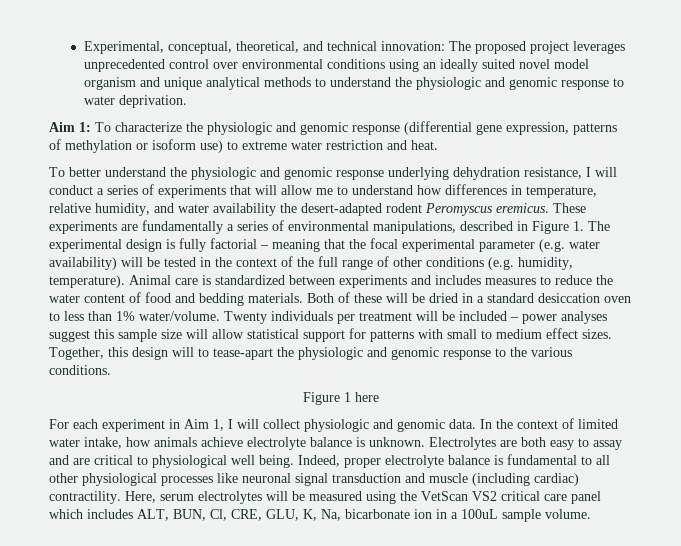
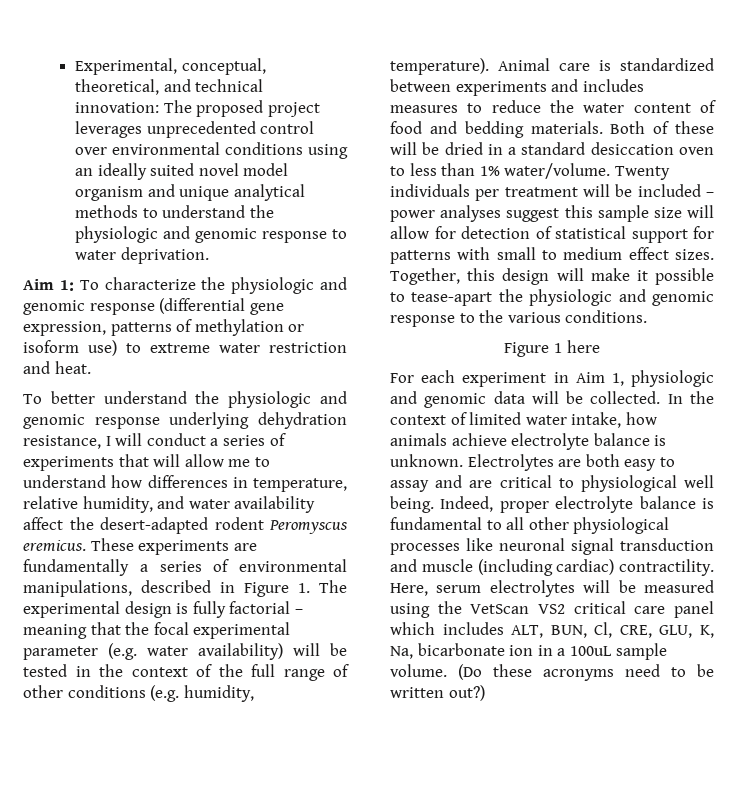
- To better understand the physiologic and genomic response underlying dehydration resistance, I will conduct a series of experiments that will allow me to understand how differences in temperature, relative humidity, and water availability the desert-adapted rodent Peromyscus eremicus.
+ To better understand the physiologic and genomic response underlying dehydration resistance, I will conduct a series of experiments that will allow me to understand how differences in temperature, relative humidity, and water availability affect the desert-adapted rodent Peromyscus eremicus.
- Twenty individuals per treatment will be included – power analyses suggest this sample size will allow statistical support for patterns with small to medium effect sizes.
+ Twenty individuals per treatment will be included – power analyses suggest this sample size will allow for detection of statistical support for patterns with small to medium effect sizes.
- Together, this design will to tease-apart the physiologic and genomic response to the various conditions.
+ Together, this design will make it possible to tease-apart the physiologic and genomic response to the various conditions.
- For each experiment in Aim 1, I will collect physiologic and genomic data.
+ For each experiment in Aim 1, physiologic and genomic data will be collected.
+ (Do these acronyms need to be written out?)

